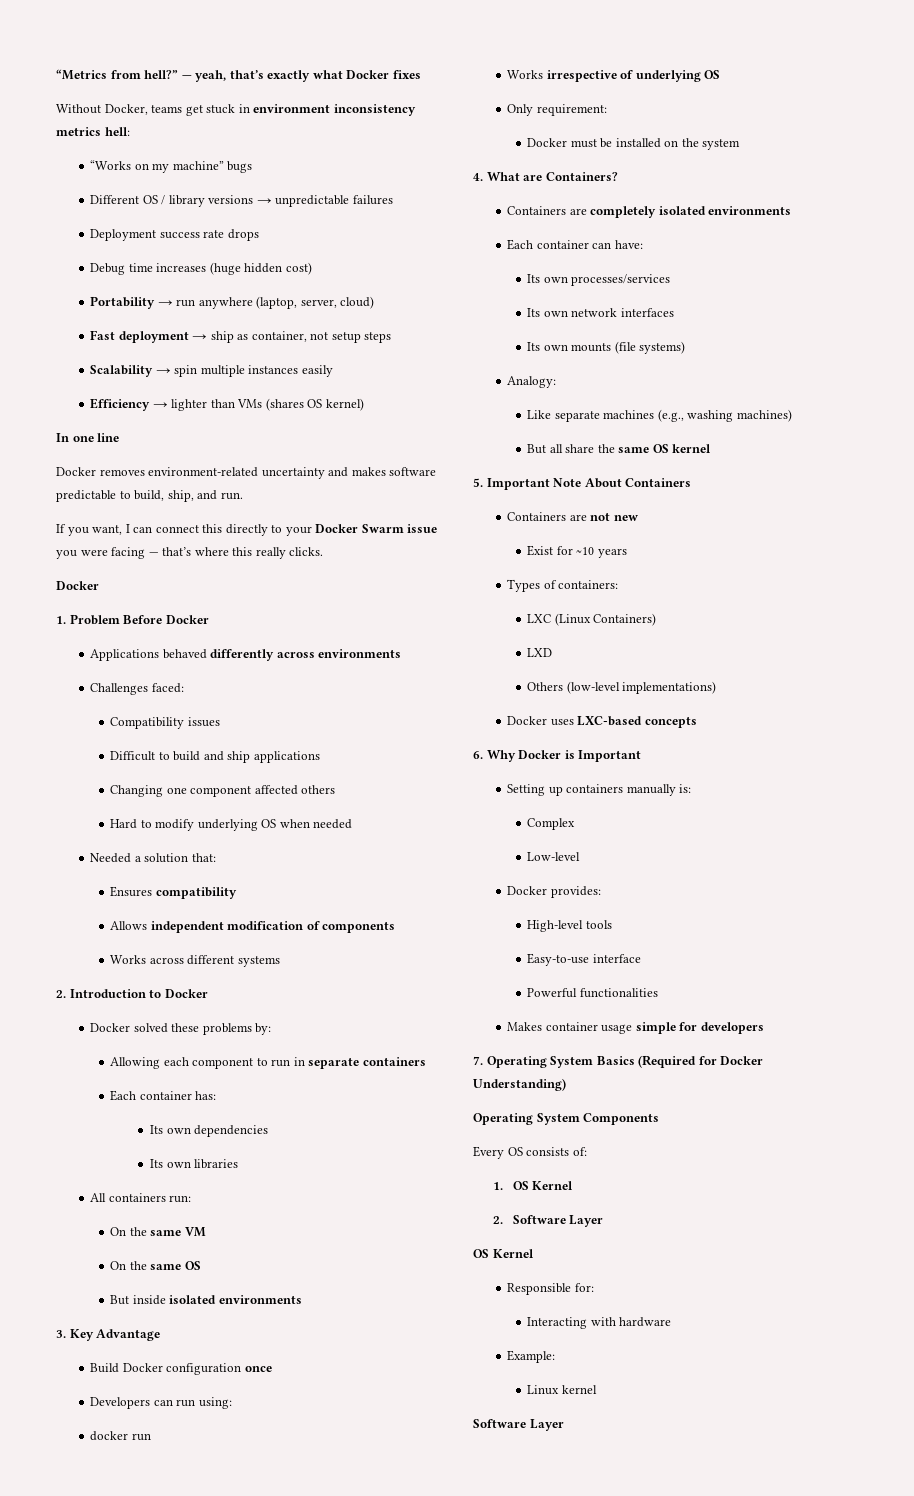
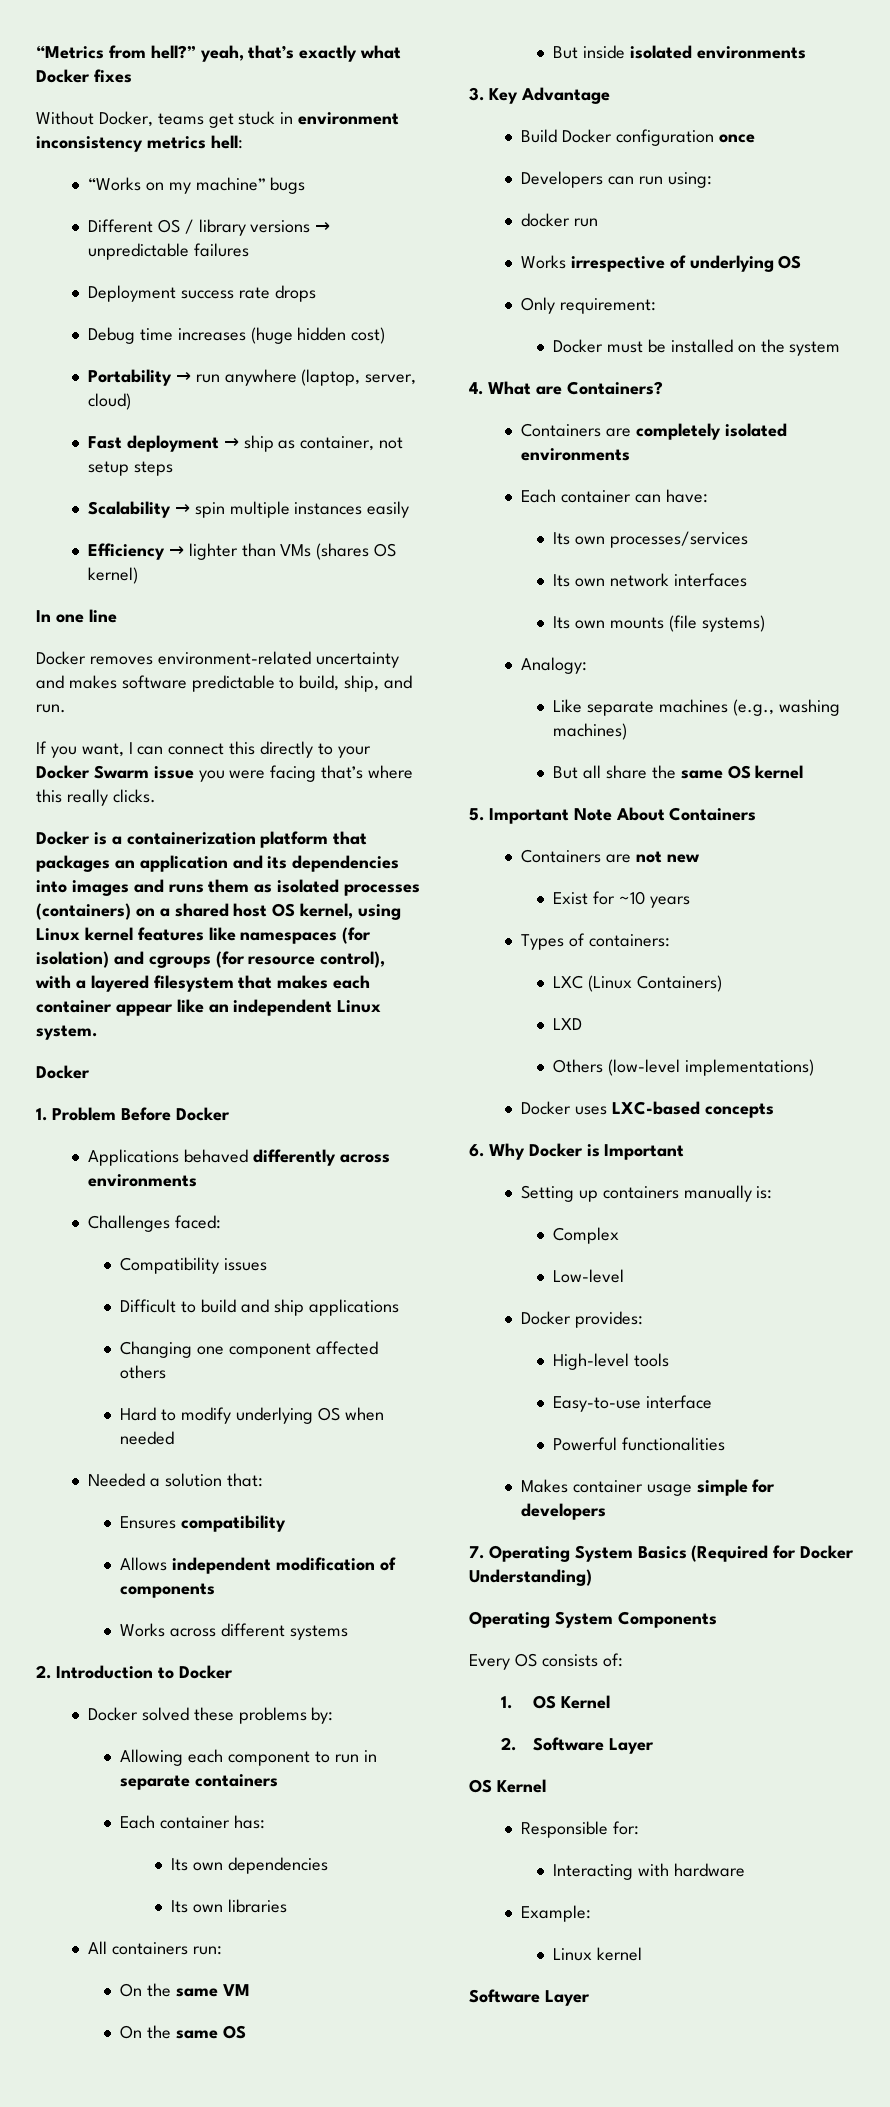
- “Metrics from hell?” — yeah, that’s exactly what Docker fixes
+ “Metrics from hell?” yeah, that’s exactly what Docker fixes
- If you want, I can connect this directly to your Docker Swarm issue you were facing — that’s where this really clicks.
+ If you want, I can connect this directly to your Docker Swarm issue you were facing that’s where this really clicks.
+ Docker is a containerization platform that packages an application and its dependencies into images and runs them as isolated processes (containers) on a shared host OS kernel, using Linux kernel features like namespaces (for isolation) and cgroups (for resource control), with a layered filesystem that makes each container appear like an independent Linux system.

